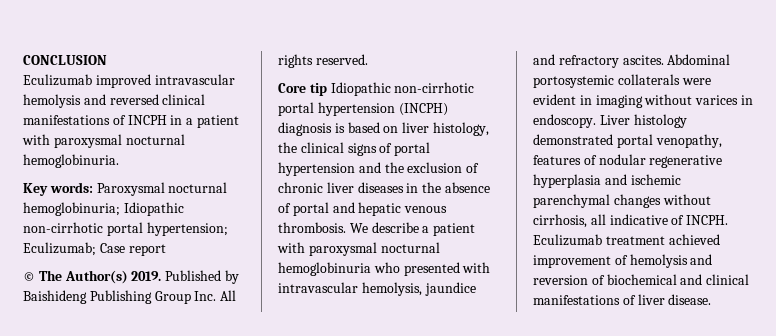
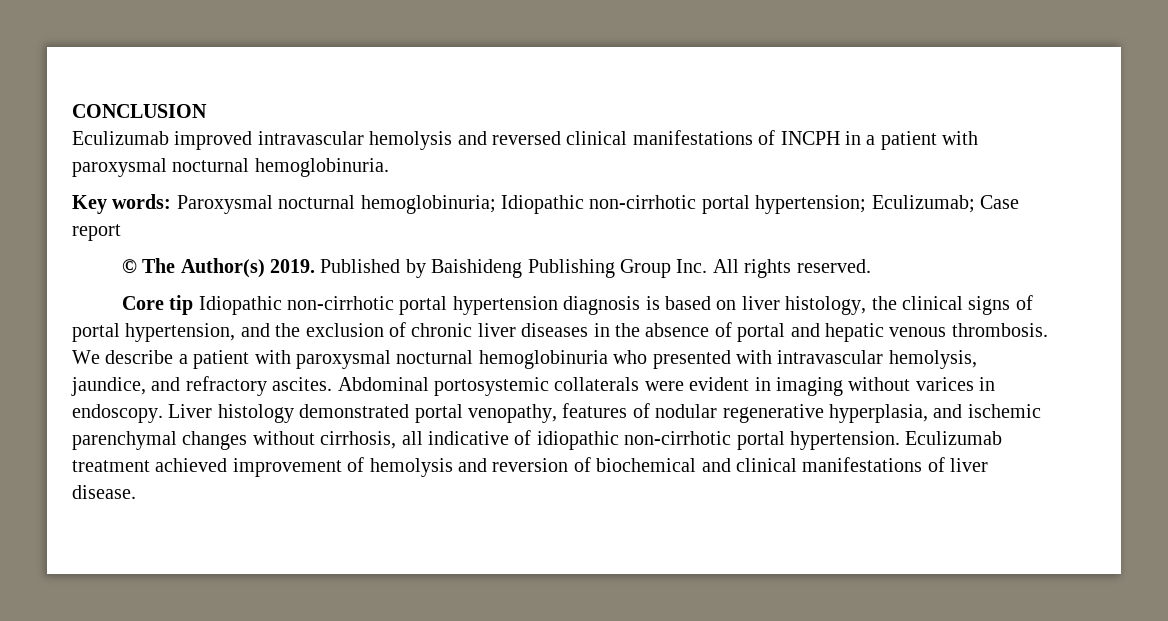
- Core tip Idiopathic non-cirrhotic portal hypertension (INCPH) diagnosis is based on liver histology, the clinical signs of portal hypertension and the exclusion of chronic liver diseases in the absence of portal and hepatic venous thrombosis.
+ Core tip Idiopathic non-cirrhotic portal hypertension diagnosis is based on liver histology, the clinical signs of portal hypertension, and the exclusion of chronic liver diseases in the absence of portal and hepatic venous thrombosis.
- We describe a patient with paroxysmal nocturnal hemoglobinuria who presented with intravascular hemolysis, jaundice and refractory ascites.
+ We describe a patient with paroxysmal nocturnal hemoglobinuria who presented with intravascular hemolysis, jaundice, and refractory ascites.
- Liver histology demonstrated portal venopathy, features of nodular regenerative hyperplasia and ischemic parenchymal changes without cirrhosis, all indicative of INCPH.
+ Liver histology demonstrated portal venopathy, features of nodular regenerative hyperplasia, and ischemic parenchymal changes without cirrhosis, all indicative of idiopathic non-cirrhotic portal hypertension.

